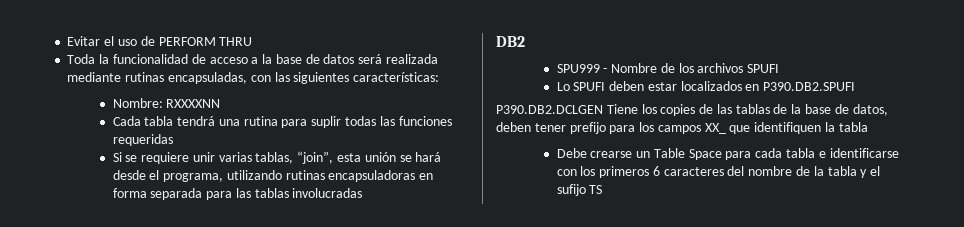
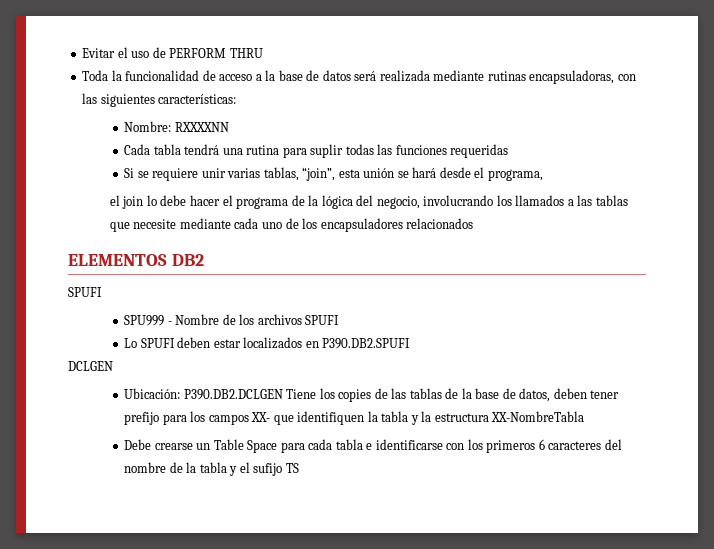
- Toda la funcionalidad de acceso a la base de datos será realizada mediante rutinas encapsuladas, con las siguientes características:
+ Toda la funcionalidad de acceso a la base de datos será realizada mediante rutinas encapsuladoras, con las siguientes características:
- Si se requiere unir varias tablas, “join”, esta unión se hará desde el programa, utilizando rutinas encapsuladoras en forma separada para las tablas involucradas
- DB2
+ Si se requiere unir varias tablas, “join”, esta unión se hará desde el programa,
+ el join lo debe hacer el programa de la lógica del negocio, involucrando los llamados a las tablas que necesite mediante cada uno de los encapsuladores relacionados
+ ELEMENTOS DB2
+ SPUFI
- P390.DB2.DCLGEN Tiene los copies de las tablas de la base de datos, deben tener prefijo para los campos XX_ que identifiquen la tabla
+ DCLGEN
+ Ubicación: P390.DB2.DCLGEN Tiene los copies de las tablas de la base de datos, deben tener prefijo para los campos XX- que identifiquen la tabla y la estructura XX-NombreTabla

